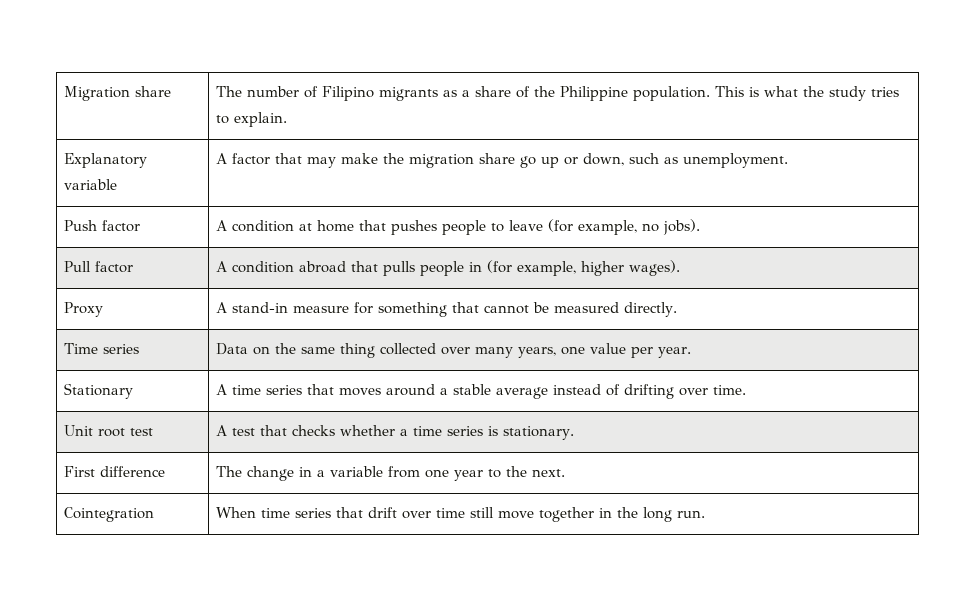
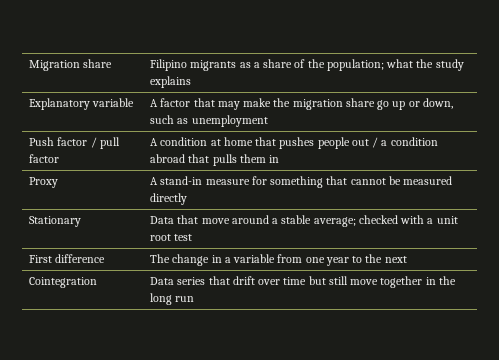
- Migration share | The number of Filipino migrants as a share of the Philippine population. This is what the study tries to explain.
+ Migration share | Filipino migrants as a share of the population; what the study explains
- Explanatory variable | A factor that may make the migration share go up or down, such as unemployment.
+ Explanatory variable | A factor that may make the migration share go up or down, such as unemployment
- Push factor | A condition at home that pushes people to leave (for example, no jobs).
- Pull factor | A condition abroad that pulls people in (for example, higher wages).
+ Push factor / pull factor | A condition at home that pushes people out / a condition abroad that pulls them in
- Proxy | A stand-in measure for something that cannot be measured directly.
- Time series | Data on the same thing collected over many years, one value per year.
- Stationary | A time series that moves around a stable average instead of drifting over time.
- Unit root test | A test that checks whether a time series is stationary.
+ Proxy | A stand-in measure for something that cannot be measured directly
+ Stationary | Data that move around a stable average; checked with a unit root test
- First difference | The change in a variable from one year to the next.
+ First difference | The change in a variable from one year to the next
- Cointegration | When time series that drift over time still move together in the long run.
+ Cointegration | Data series that drift over time but still move together in the long run

